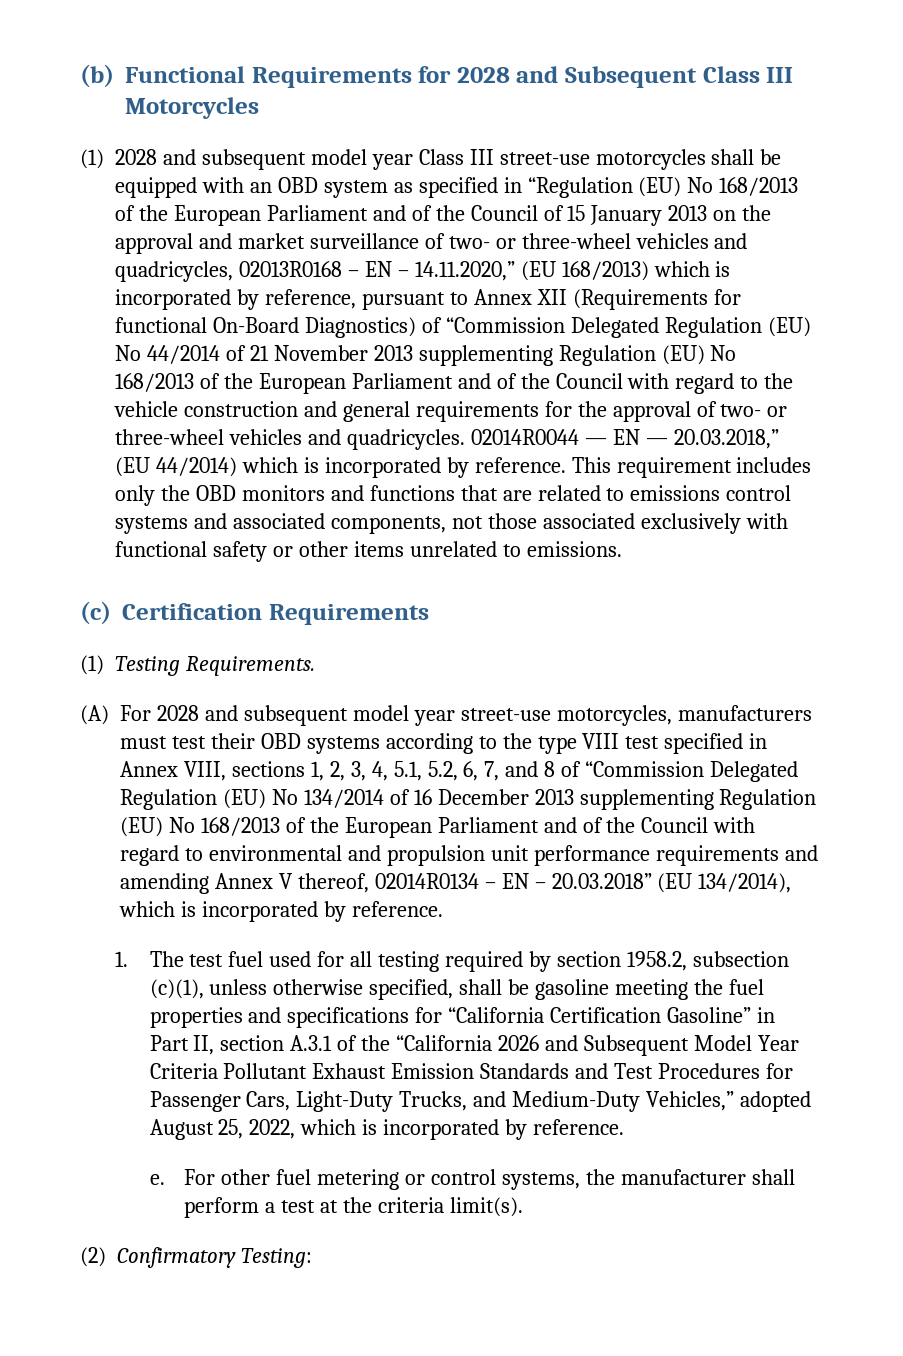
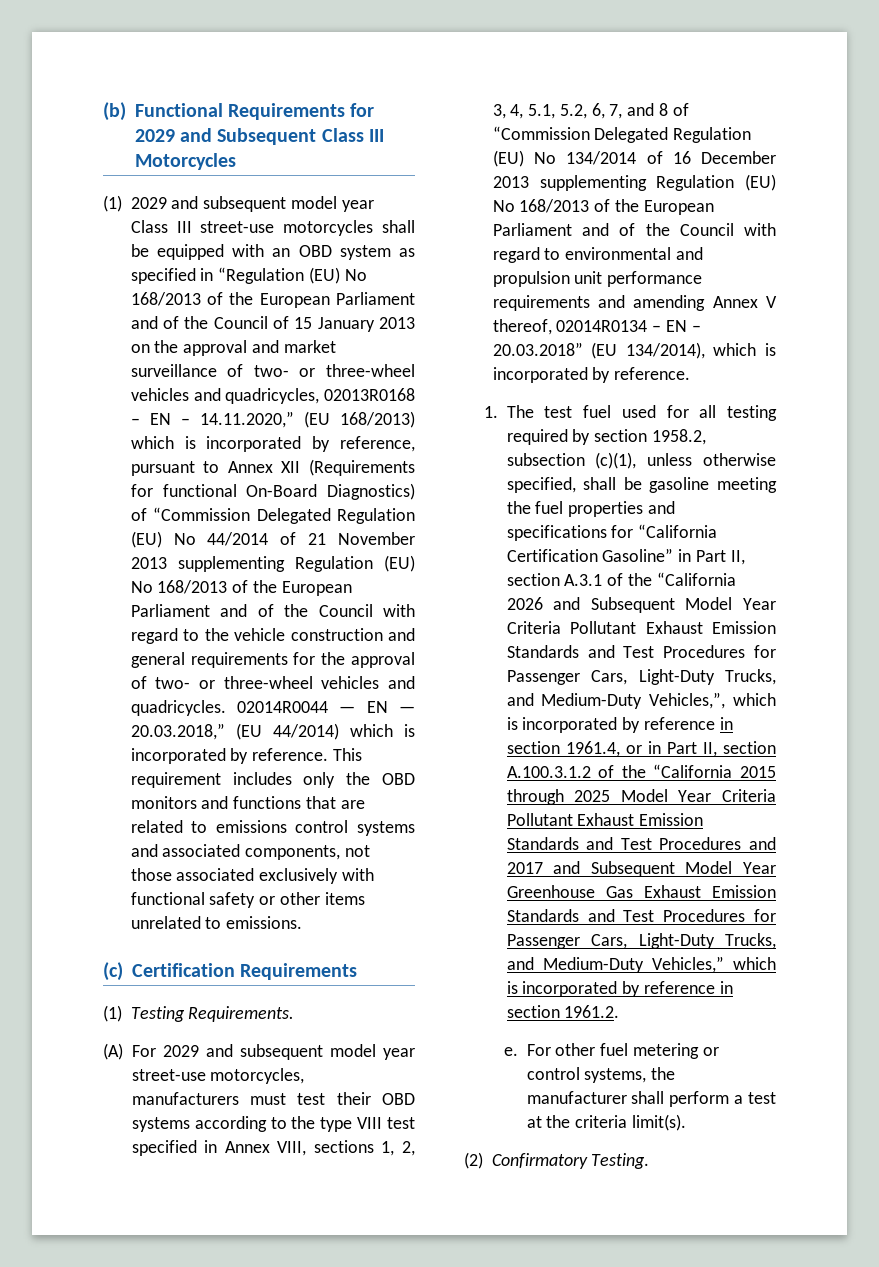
- (b) Functional Requirements for 2028 and Subsequent Class III Motorcycles
+ (b) Functional Requirements for 2029 and Subsequent Class III Motorcycles
- (1) 2028 and subsequent model year Class III street-use motorcycles shall be equipped with an OBD system as specified in “Regulation (EU) No 168/2013 of the European Parliament and of the Council of 15 January 2013 on the approval and market surveillance of two- or three-wheel vehicles and quadricycles, 02013R0168 – EN – 14.11.2020,” (EU 168/2013) which is incorporated by reference, pursuant to Annex XII (Requirements for functional On-Board Diagnostics) of “Commission Delegated Regulation (EU) No 44/2014 of 21 November 2013 supplementing Regulation (EU) No 168/2013 of the European Parliament and of the Council with regard to the vehicle construction and general requirements for the approval of two- or three-wheel vehicles and quadricycles.
+ (1) 2029 and subsequent model year Class III street-use motorcycles shall be equipped with an OBD system as specified in “Regulation (EU) No 168/2013 of the European Parliament and of the Council of 15 January 2013 on the approval and market surveillance of two- or three-wheel vehicles and quadricycles, 02013R0168 – EN – 14.11.2020,” (EU 168/2013) which is incorporated by reference, pursuant to Annex XII (Requirements for functional On-Board Diagnostics) of “Commission Delegated Regulation (EU) No 44/2014 of 21 November 2013 supplementing Regulation (EU) No 168/2013 of the European Parliament and of the Council with regard to the vehicle construction and general requirements for the approval of two- or three-wheel vehicles and quadricycles.
- (A) For 2028 and subsequent model year street-use motorcycles, manufacturers must test their OBD systems according to the type VIII test specified in Annex VIII, sections 1, 2, 3, 4, 5.1, 5.2, 6, 7, and 8 of “Commission Delegated Regulation (EU) No 134/2014 of 16 December 2013 supplementing Regulation (EU) No 168/2013 of the European Parliament and of the Council with regard to environmental and propulsion unit performance requirements and amending Annex V thereof, 02014R0134 – EN – 20.03.2018” (EU 134/2014), which is incorporated by reference.
+ (A) For 2029 and subsequent model year street-use motorcycles, manufacturers must test their OBD systems according to the type VIII test specified in Annex VIII, sections 1, 2, 3, 4, 5.1, 5.2, 6, 7, and 8 of “Commission Delegated Regulation (EU) No 134/2014 of 16 December 2013 supplementing Regulation (EU) No 168/2013 of the European Parliament and of the Council with regard to environmental and propulsion unit performance requirements and amending Annex V thereof, 02014R0134 – EN – 20.03.2018” (EU 134/2014), which is incorporated by reference.
- 1. The test fuel used for all testing required by section 1958.2, subsection (c)(1), unless otherwise specified, shall be gasoline meeting the fuel properties and specifications for “California Certification Gasoline” in Part II, section A.3.1 of the “California 2026 and Subsequent Model Year Criteria Pollutant Exhaust Emission Standards and Test Procedures for Passenger Cars, Light-Duty Trucks, and Medium-Duty Vehicles,” adopted August 25, 2022, which is incorporated by reference.
+ 1. The test fuel used for all testing required by section 1958.2, subsection (c)(1), unless otherwise specified, shall be gasoline meeting the fuel properties and specifications for “California Certification Gasoline” in Part II, section A.3.1 of the “California 2026 and Subsequent Model Year Criteria Pollutant Exhaust Emission Standards and Test Procedures for Passenger Cars, Light-Duty Trucks, and Medium-Duty Vehicles,”, which is incorporated by reference in section 1961.4, or in Part II, section A.100.3.1.2 of the “California 2015 through 2025 Model Year Criteria Pollutant Exhaust Emission Standards and Test Procedures and 2017 and Subsequent Model Year Greenhouse Gas Exhaust Emission Standards and Test Procedures for Passenger Cars, Light-Duty Trucks, and Medium-Duty Vehicles,” which is incorporated by reference in section 1961.2.
- (2) Confirmatory Testing:
+ (2) Confirmatory Testing.

